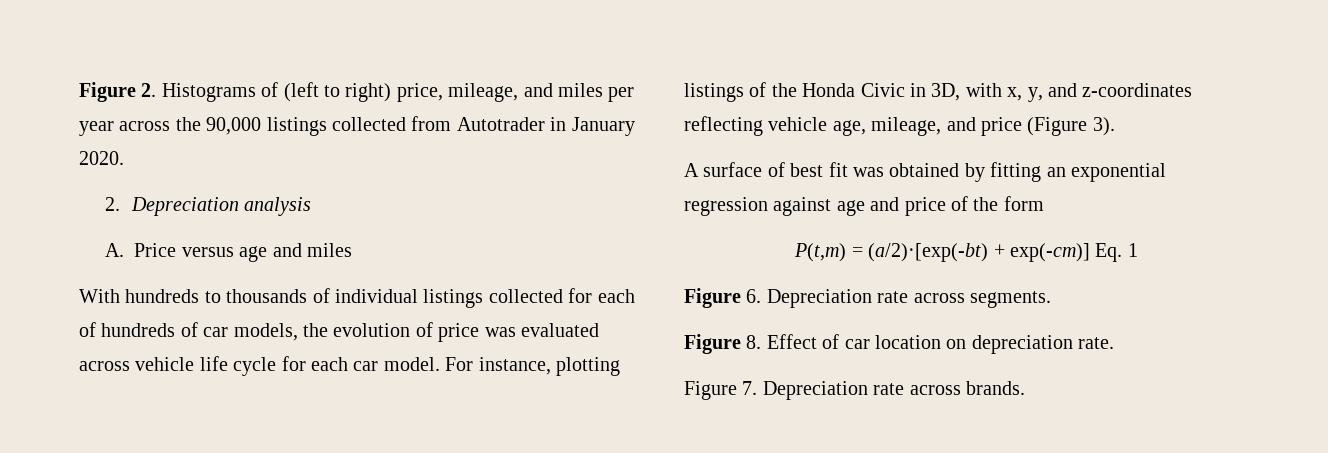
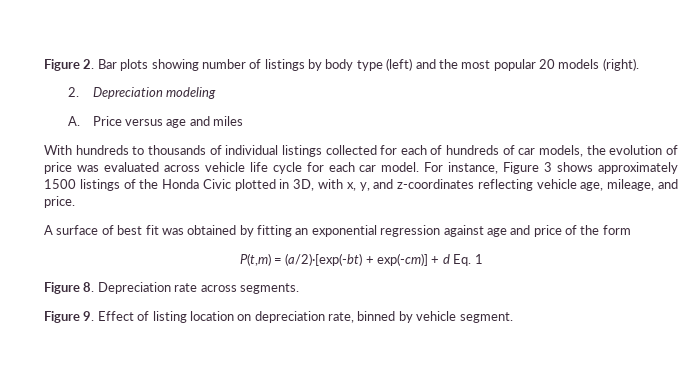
- Figure 2. Histograms of (left to right) price, mileage, and miles per year across the 90,000 listings collected from Autotrader in January 2020.
+ Figure 2. Bar plots showing number of listings by body type (left) and the most popular 20 models (right).
- 2. Depreciation analysis
+ 2. Depreciation modeling
- For instance, plotting listings of the Honda Civic in 3D, with x, y, and z-coordinates reflecting vehicle age, mileage, and price (Figure 3).
+ For instance, Figure 3 shows approximately 1500 listings of the Honda Civic plotted in 3D, with x, y, and z-coordinates reflecting vehicle age, mileage, and price.
- P(t,m) = (a/2)·[exp(-bt) + exp(-cm)] Eq. 1
+ P(t,m) = (a/2)·[exp(-bt) + exp(-cm)] + d Eq. 1
- Figure 6. Depreciation rate across segments.
+ Figure 8. Depreciation rate across segments.
- Figure 8. Effect of car location on depreciation rate.
- Figure 7. Depreciation rate across brands.
+ Figure 9. Effect of listing location on depreciation rate, binned by vehicle segment.

